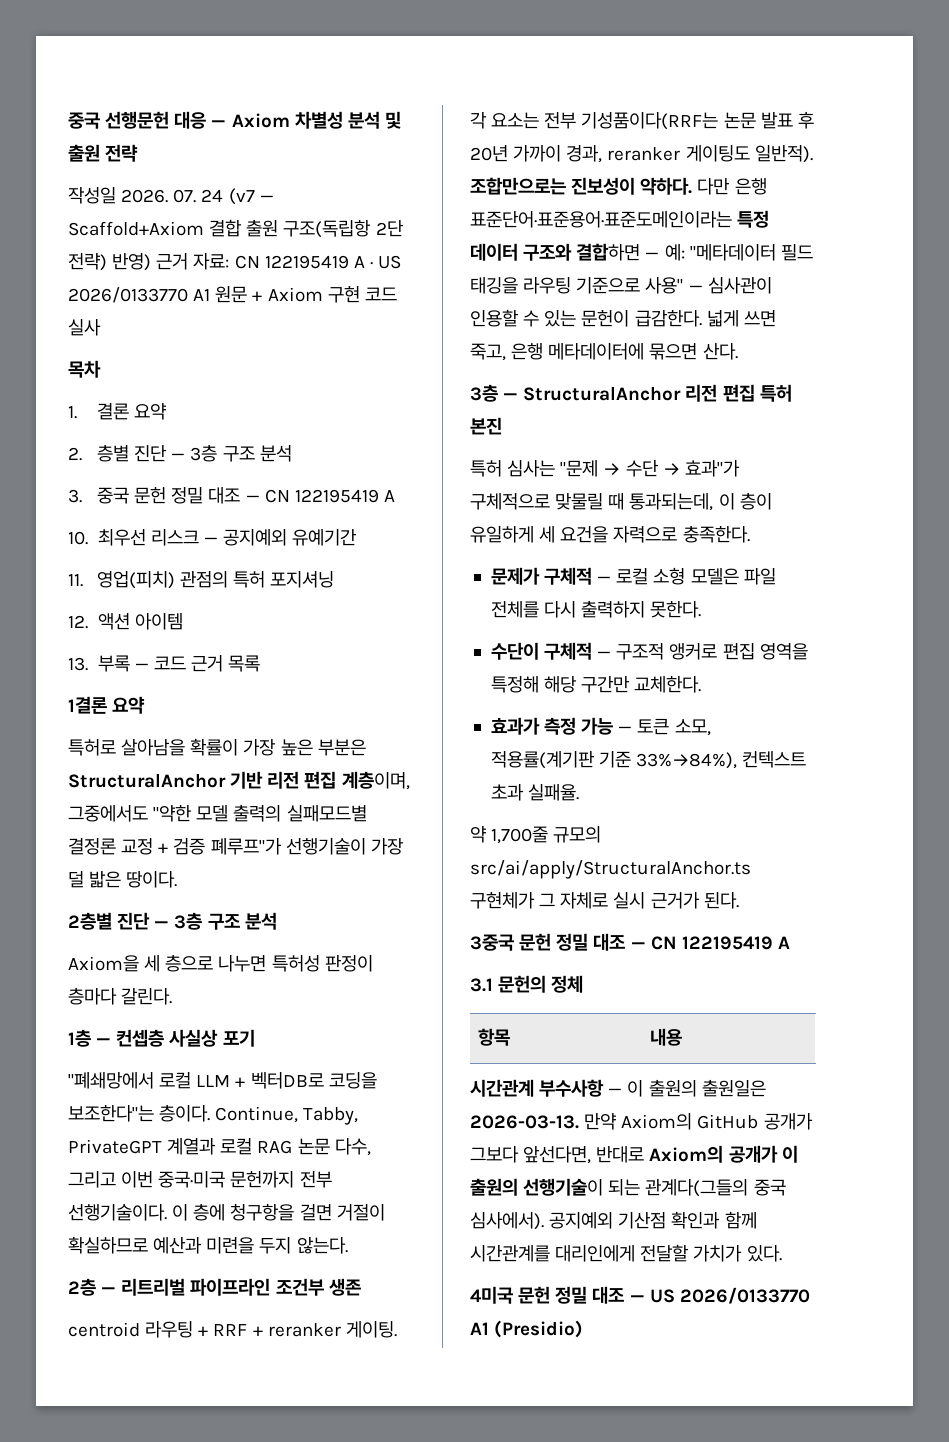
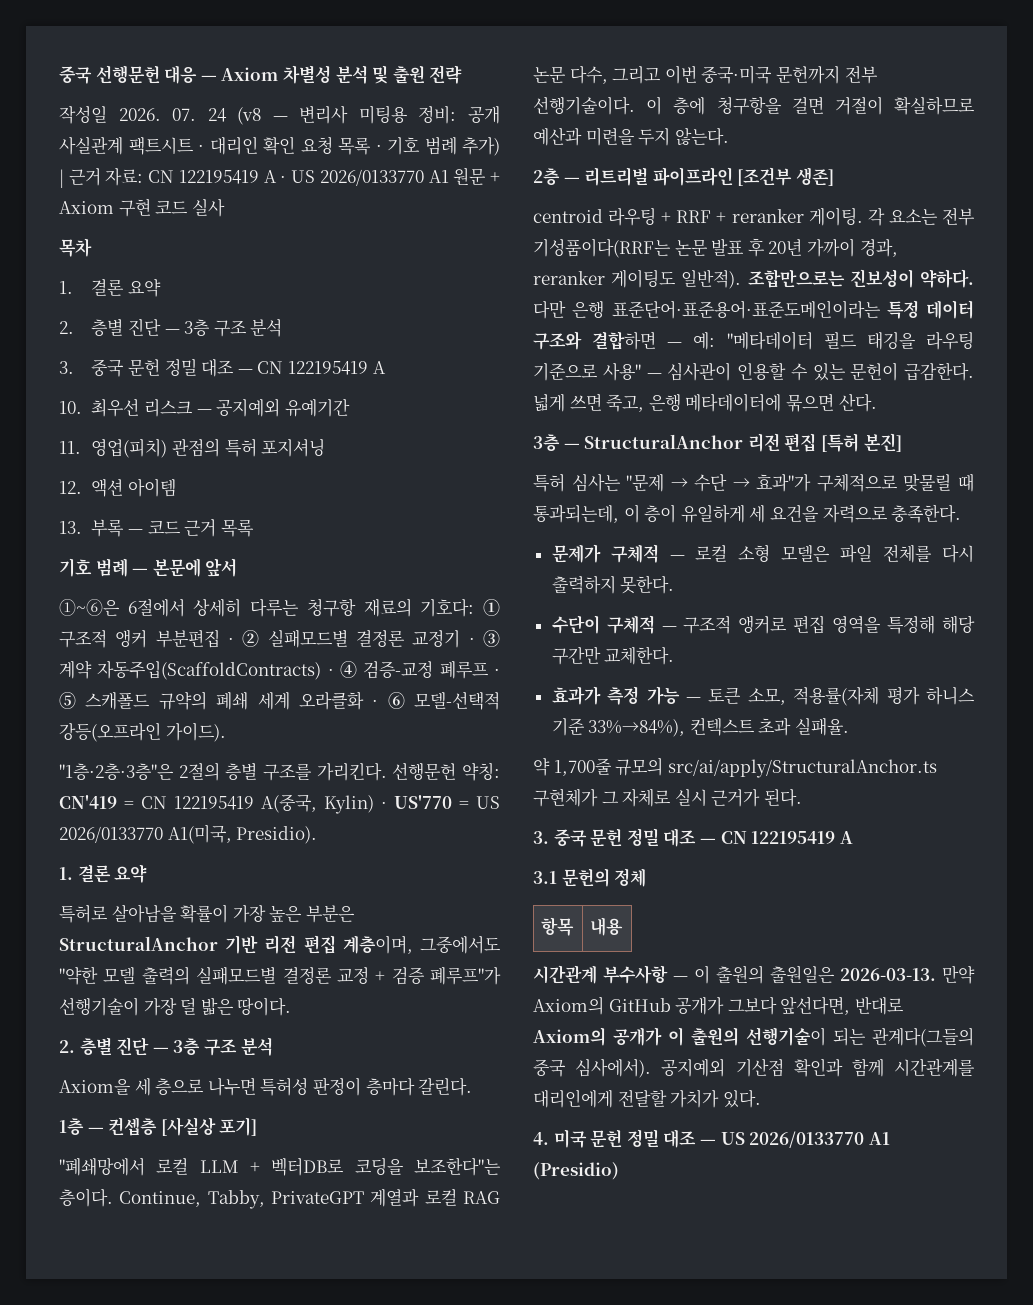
- 07. 24 (v7 — Scaffold+Axiom 결합 출원 구조(독립항 2단 전략) 반영) 근거 자료: CN 122195419 A · US 2026/0133770 A1 원문 + Axiom 구현 코드 실사
+ 07. 24 (v8 — 변리사 미팅용 정비: 공개 사실관계 팩트시트 · 대리인 확인 요청 목록 · 기호 범례 추가) | 근거 자료: CN 122195419 A · US 2026/0133770 A1 원문 + Axiom 구현 코드 실사
- 1결론 요약
+ 기호 범례 — 본문에 앞서
+ ①~⑥은 6절에서 상세히 다루는 청구항 재료의 기호다: ① 구조적 앵커 부분편집 · ② 실패모드별 결정론 교정기 · ③ 계약 자동주입(ScaffoldContracts) · ④ 검증-교정 폐루프 · ⑤ 스캐폴드 규약의 폐쇄 세계 오라클화 · ⑥ 모델-선택적 강등(오프라인 가이드).
+ "1층·2층·3층"은 2절의 층별 구조를 가리킨다. 선행문헌 약칭: CN'419 = CN 122195419 A(중국, Kylin) · US'770 = US 2026/0133770 A1(미국, Presidio).
+ 1. 결론 요약
  특허로 살아남을 확률이 가장 높은 부분은 StructuralAnchor 기반 리전 편집 계층이며, 그중에서도 "약한 모델 출력의 실패모드별 결정론 교정 + 검증 폐루프"가 선행기술이 가장 덜 밟은 땅이다.
- 2층별 진단 — 3층 구조 분석
+ 2. 층별 진단 — 3층 구조 분석
- 1층 — 컨셉층 사실상 포기
+ 1층 — 컨셉층 [사실상 포기]
- 2층 — 리트리벌 파이프라인 조건부 생존
+ 2층 — 리트리벌 파이프라인 [조건부 생존]
- 3층 — StructuralAnchor 리전 편집 특허 본진
+ 3층 — StructuralAnchor 리전 편집 [특허 본진]
- 효과가 측정 가능 — 토큰 소모, 적용률(계기판 기준 33%→84%), 컨텍스트 초과 실패율.
+ 효과가 측정 가능 — 토큰 소모, 적용률(자체 평가 하니스 기준 33%→84%), 컨텍스트 초과 실패율.
  약 1,700줄 규모의 src/ai/apply/StructuralAnchor.ts 구현체가 그 자체로 실시 근거가 된다.
- 3중국 문헌 정밀 대조 — CN 122195419 A
+ 3. 중국 문헌 정밀 대조 — CN 122195419 A
- 4미국 문헌 정밀 대조 — US 2026/0133770 A1 (Presidio)
+ 4. 미국 문헌 정밀 대조 — US 2026/0133770 A1 (Presidio)

